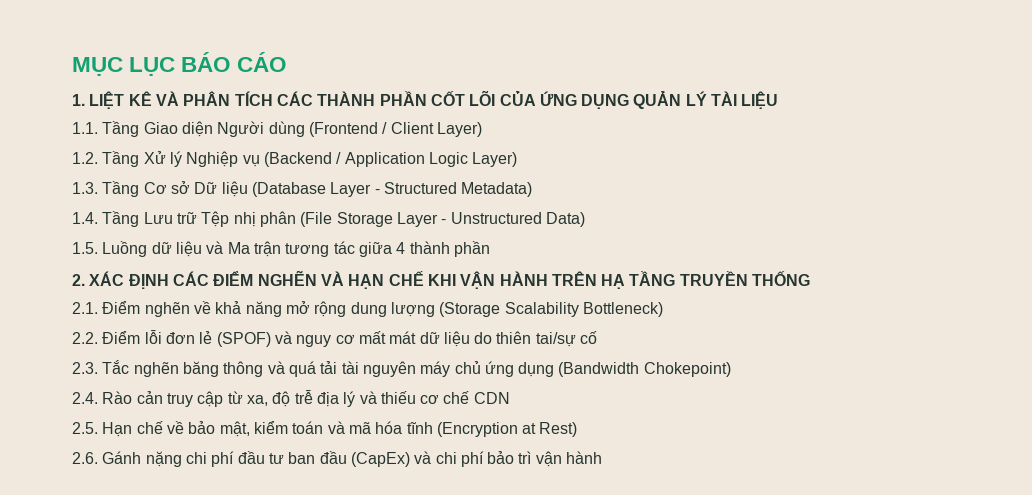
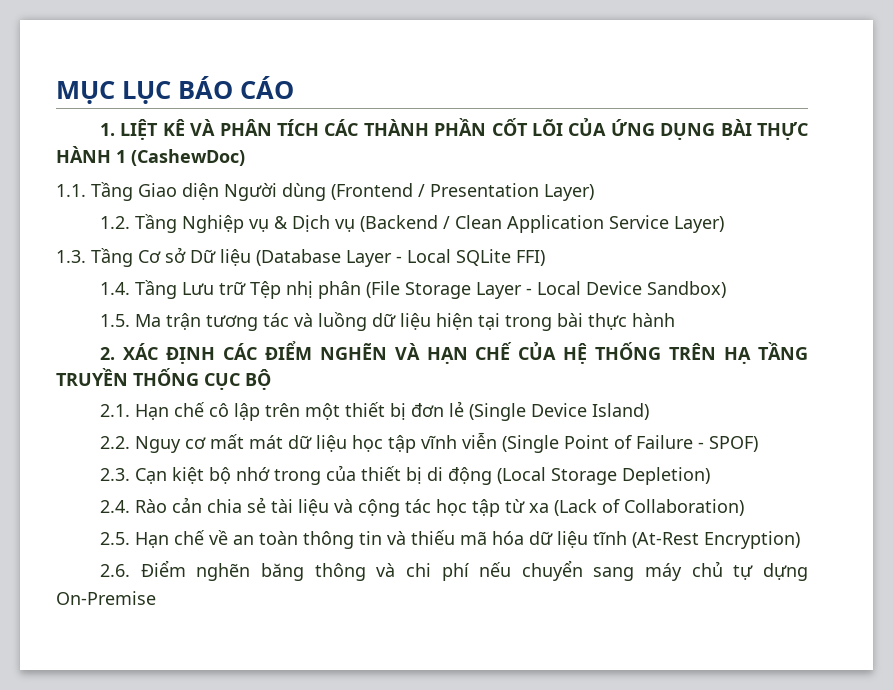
- 1. LIỆT KÊ VÀ PHÂN TÍCH CÁC THÀNH PHẦN CỐT LÕI CỦA ỨNG DỤNG QUẢN LÝ TÀI LIỆU
+ 1. LIỆT KÊ VÀ PHÂN TÍCH CÁC THÀNH PHẦN CỐT LÕI CỦA ỨNG DỤNG BÀI THỰC HÀNH 1 (CashewDoc)
- 1.1. Tầng Giao diện Người dùng (Frontend / Client Layer)
+ 1.1. Tầng Giao diện Người dùng (Frontend / Presentation Layer)
- 1.2. Tầng Xử lý Nghiệp vụ (Backend / Application Logic Layer)
+ 1.2. Tầng Nghiệp vụ & Dịch vụ (Backend / Clean Application Service Layer)
- 1.3. Tầng Cơ sở Dữ liệu (Database Layer - Structured Metadata)
+ 1.3. Tầng Cơ sở Dữ liệu (Database Layer - Local SQLite FFI)
- 1.4. Tầng Lưu trữ Tệp nhị phân (File Storage Layer - Unstructured Data)
- 1.5. Luồng dữ liệu và Ma trận tương tác giữa 4 thành phần
+ 1.4. Tầng Lưu trữ Tệp nhị phân (File Storage Layer - Local Device Sandbox)
+ 1.5. Ma trận tương tác và luồng dữ liệu hiện tại trong bài thực hành
- 2. XÁC ĐỊNH CÁC ĐIỂM NGHẼN VÀ HẠN CHẾ KHI VẬN HÀNH TRÊN HẠ TẦNG TRUYỀN THỐNG
+ 2. XÁC ĐỊNH CÁC ĐIỂM NGHẼN VÀ HẠN CHẾ CỦA HỆ THỐNG TRÊN HẠ TẦNG TRUYỀN THỐNG CỤC BỘ
- 2.1. Điểm nghẽn về khả năng mở rộng dung lượng (Storage Scalability Bottleneck)
- 2.2. Điểm lỗi đơn lẻ (SPOF) và nguy cơ mất mát dữ liệu do thiên tai/sự cố
- 2.3. Tắc nghẽn băng thông và quá tải tài nguyên máy chủ ứng dụng (Bandwidth Chokepoint)
- 2.4. Rào cản truy cập từ xa, độ trễ địa lý và thiếu cơ chế CDN
- 2.5. Hạn chế về bảo mật, kiểm toán và mã hóa tĩnh (Encryption at Rest)
- 2.6. Gánh nặng chi phí đầu tư ban đầu (CapEx) và chi phí bảo trì vận hành
+ 2.1. Hạn chế cô lập trên một thiết bị đơn lẻ (Single Device Island)
+ 2.2. Nguy cơ mất mát dữ liệu học tập vĩnh viễn (Single Point of Failure - SPOF)
+ 2.3. Cạn kiệt bộ nhớ trong của thiết bị di động (Local Storage Depletion)
+ 2.4. Rào cản chia sẻ tài liệu và cộng tác học tập từ xa (Lack of Collaboration)
+ 2.5. Hạn chế về an toàn thông tin và thiếu mã hóa dữ liệu tĩnh (At-Rest Encryption)
+ 2.6. Điểm nghẽn băng thông và chi phí nếu chuyển sang máy chủ tự dựng On-Premise

